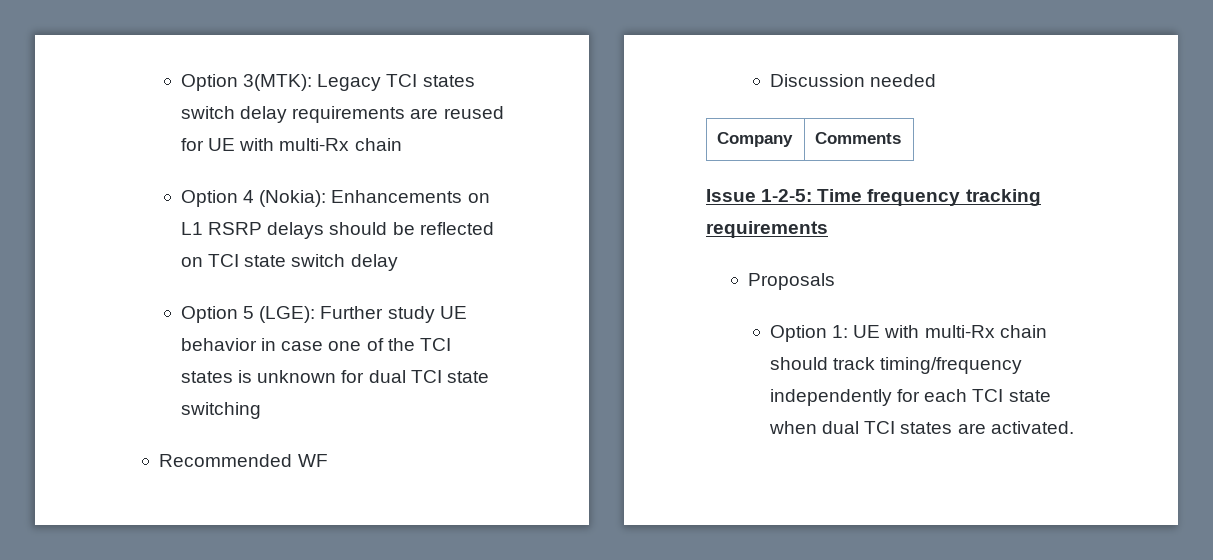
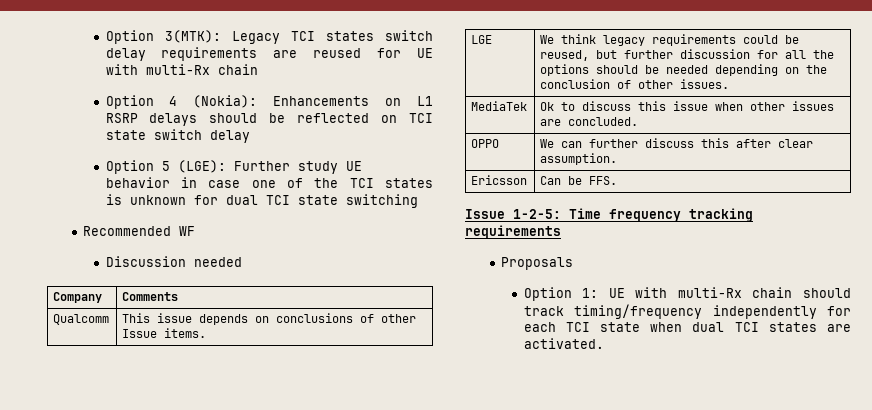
+ Qualcomm | This issue depends on conclusions of other Issue items.
+ LGE | We think legacy requirements could be reused, but further discussion for all the options should be needed depending on the conclusion of other issues.
+ MediaTek | Ok to discuss this issue when other issues are concluded.
+ OPPO | We can further discuss this after clear assumption.
+ Ericsson | Can be FFS.

